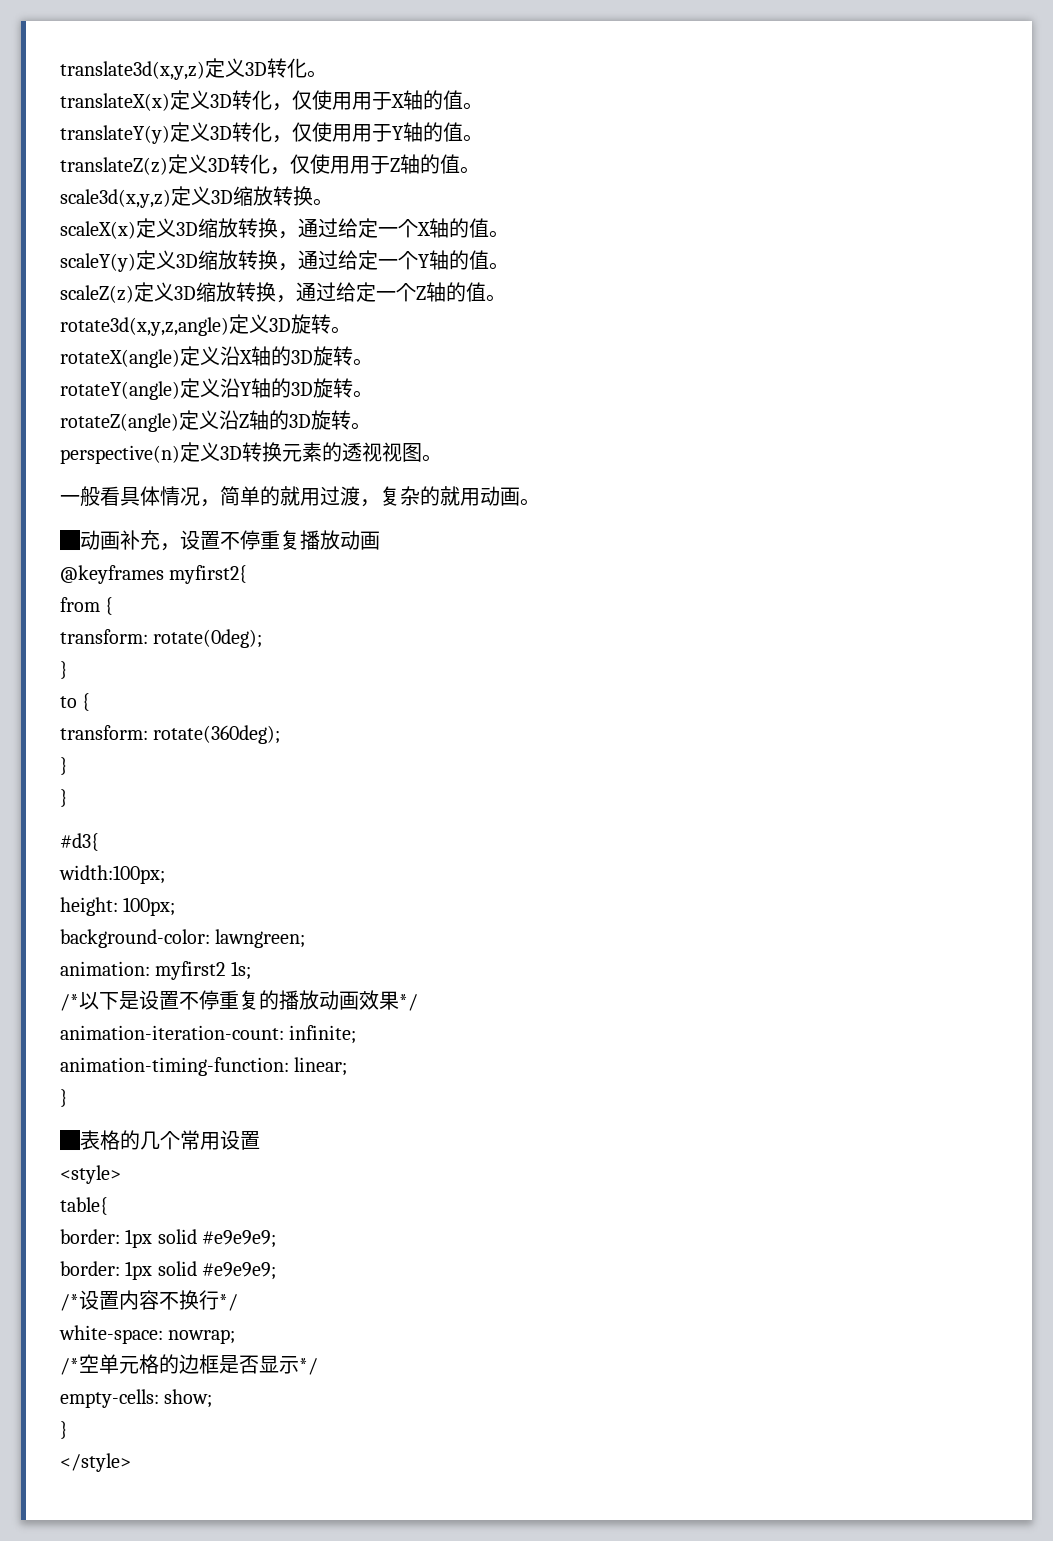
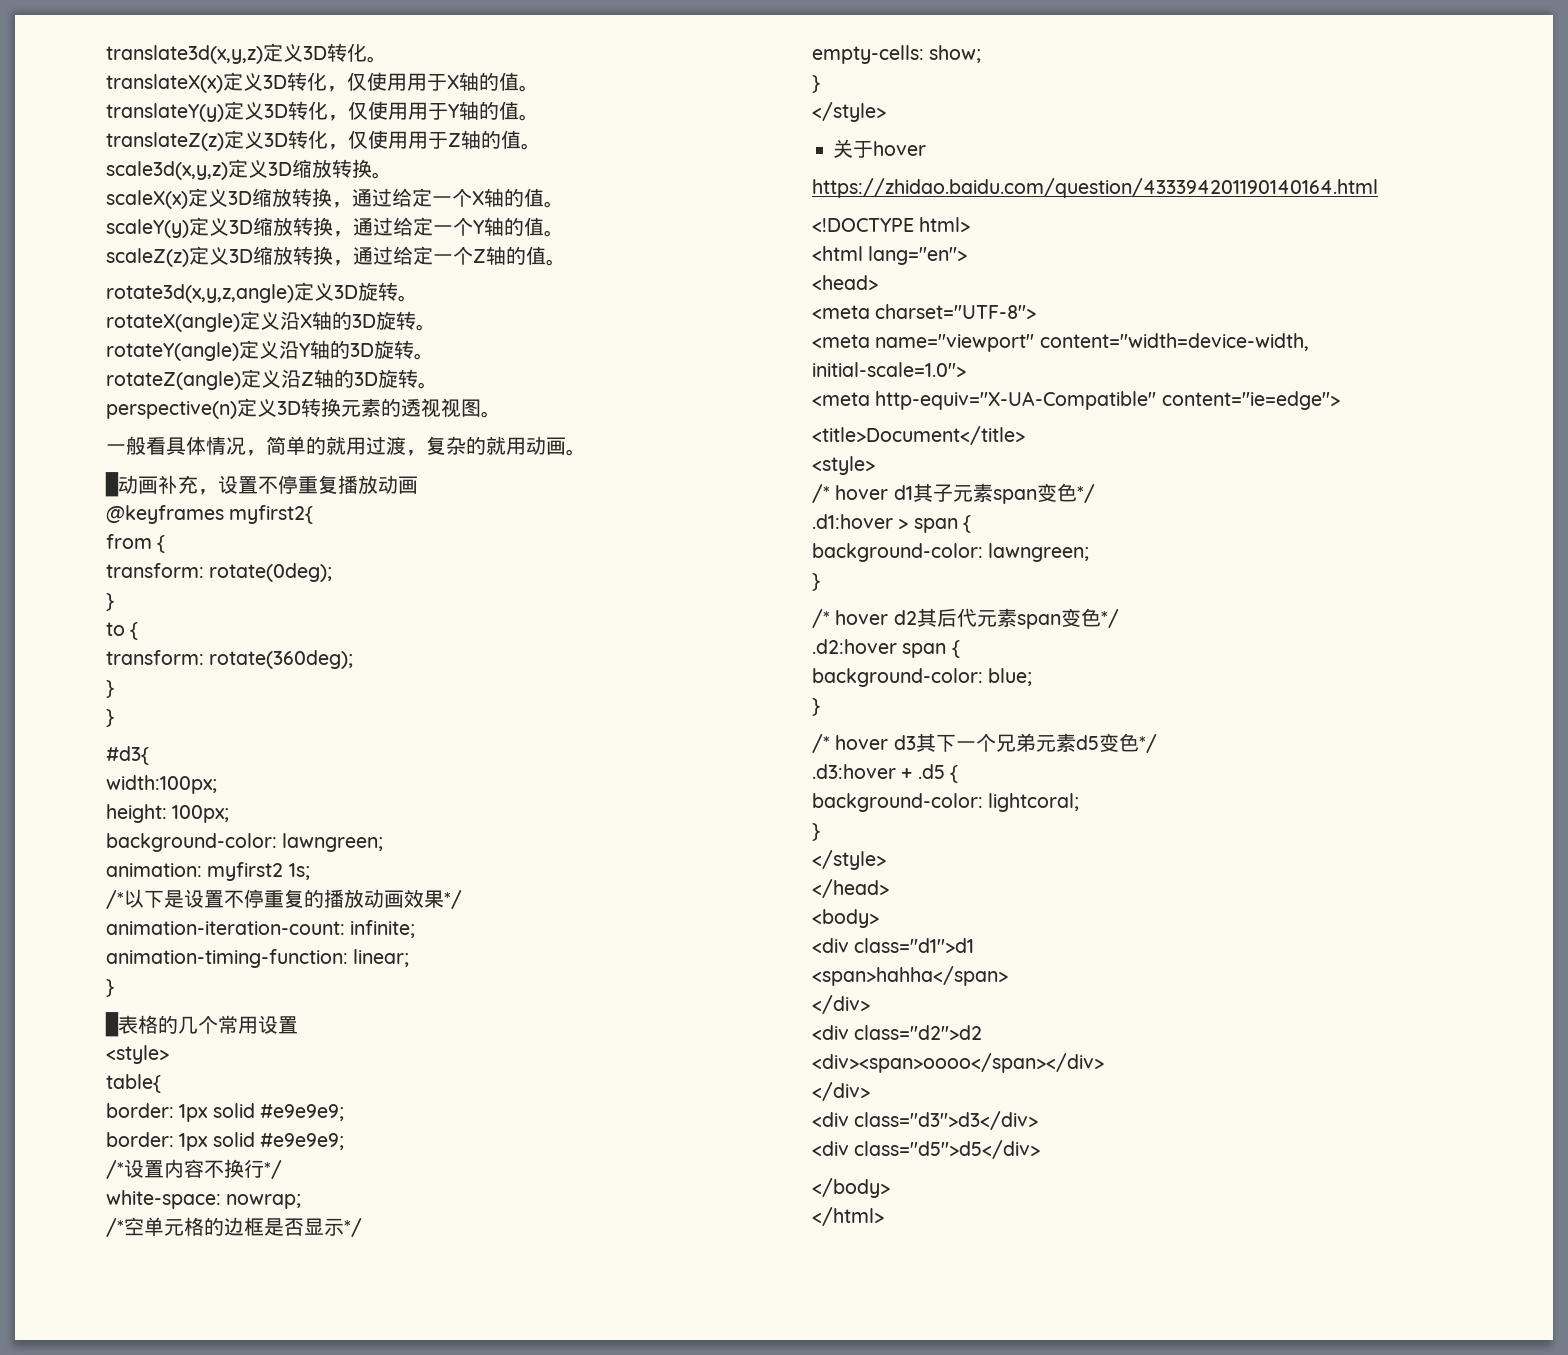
+ 关于hover
+ https://zhidao.baidu.com/question/433394201190140164.html
+ <!DOCTYPE html>
+ <html lang="en">
+ <head>
+ <meta charset="UTF-8">
+ <meta name="viewport" content="width=device-width, initial-scale=1.0">
+ <meta http-equiv="X-UA-Compatible" content="ie=edge">
+ <title>Document</title>
+ <style>
+ /* hover d1其子元素span变色*/
+ .d1:hover > span {
+ background-color: lawngreen;
+ }
+ /* hover d2其后代元素span变色*/
+ .d2:hover span {
+ background-color: blue;
+ }
+ /* hover d3其下一个兄弟元素d5变色*/
+ .d3:hover + .d5 {
+ background-color: lightcoral;
+ }
+ </style>
+ </head>
+ <body>
+ <div class="d1">d1
+ <span>hahha</span>
+ </div>
+ <div class="d2">d2
+ <div><span>oooo</span></div>
+ </div>
+ <div class="d3">d3</div>
+ <div class="d5">d5</div>
+ </body>
+ </html>

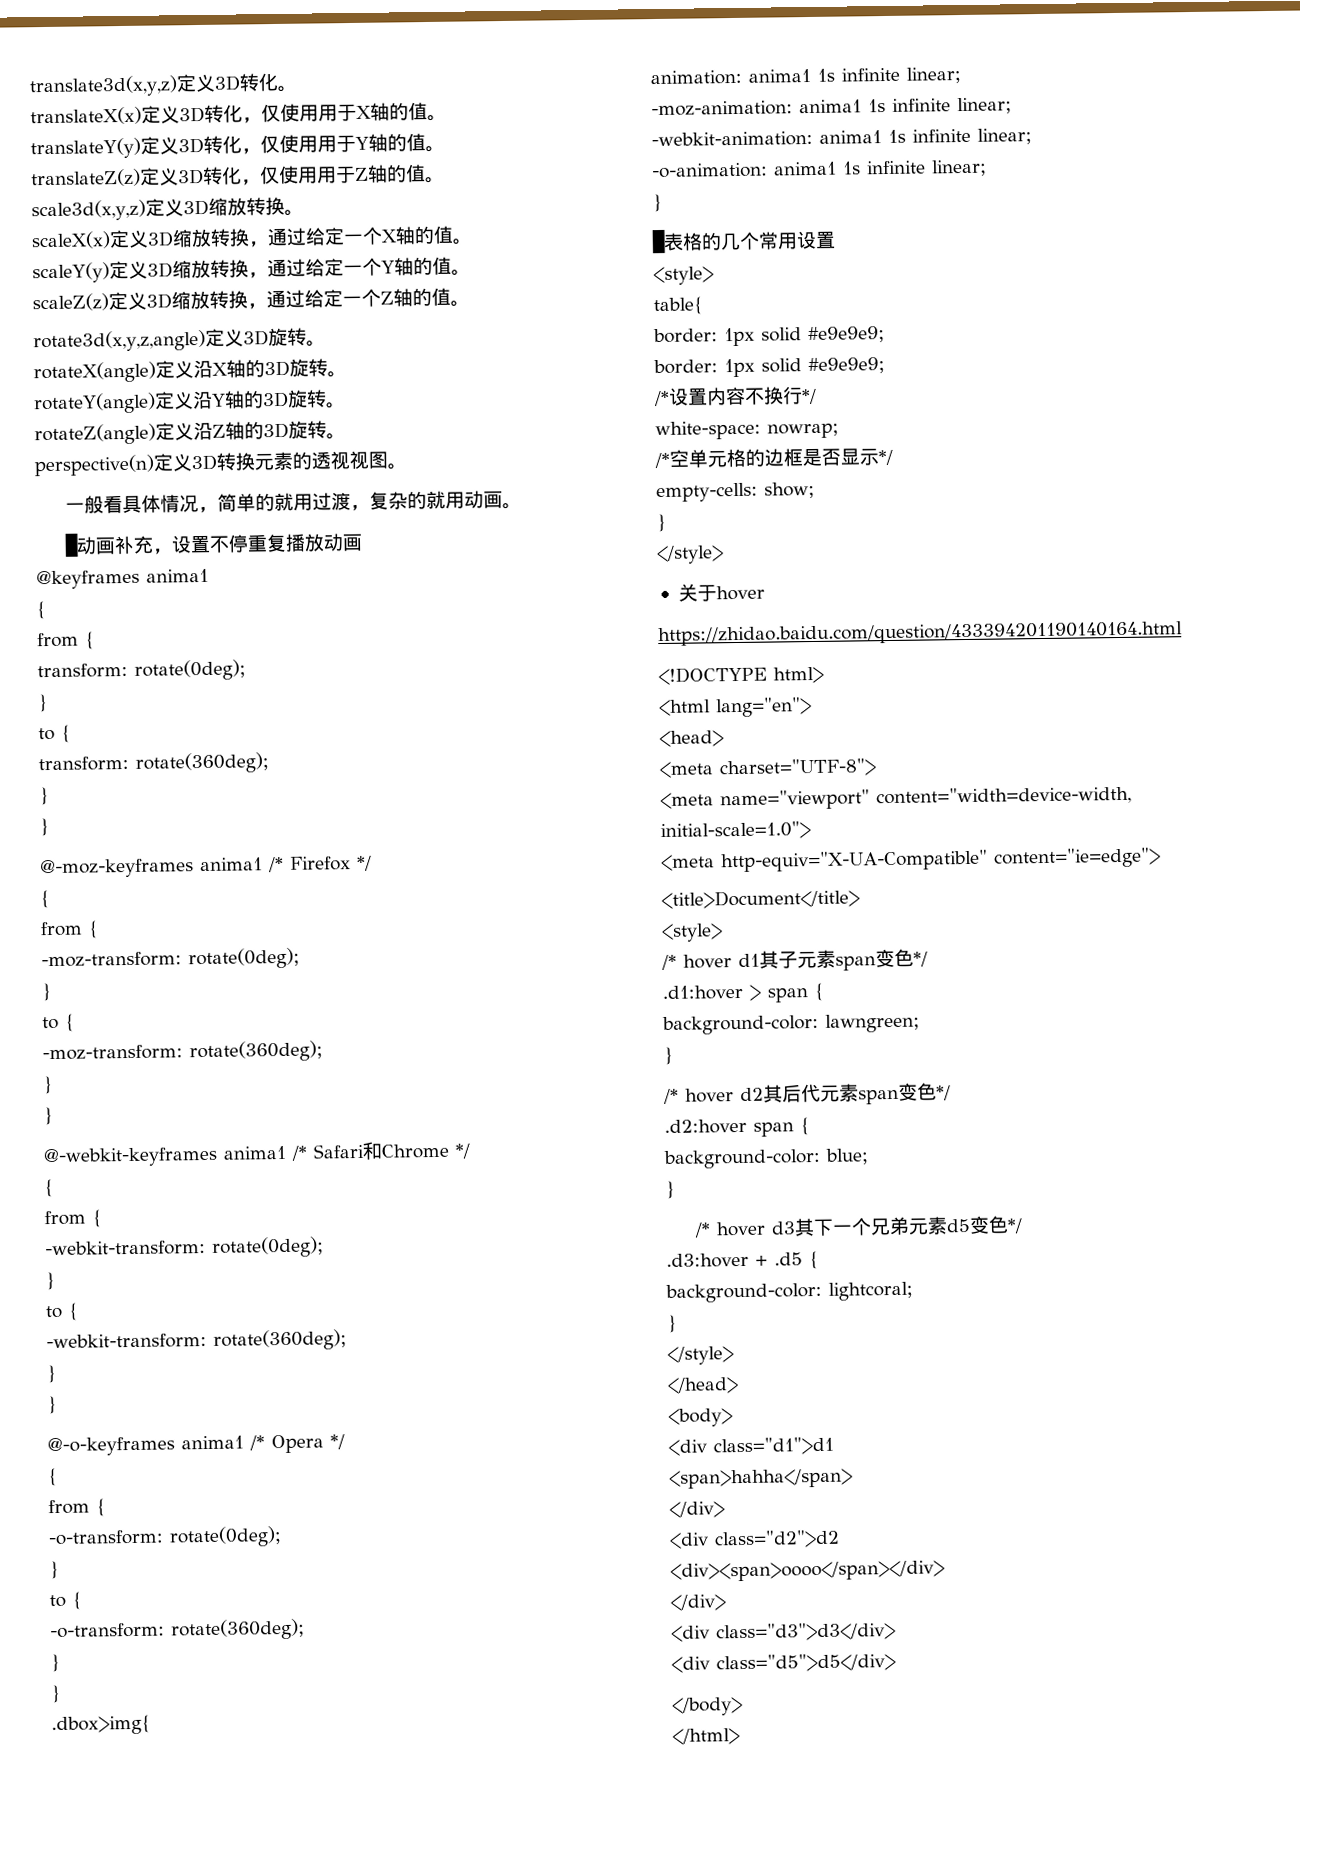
- @keyframes myfirst2{
+ @keyframes anima1
+ {
- #d3{
- width:100px;
- height: 100px;
- background-color: lawngreen;
- animation: myfirst2 1s;
- /*以下是设置不停重复的播放动画效果*/
- animation-iteration-count: infinite;
- animation-timing-function: linear;
+ @-moz-keyframes anima1 /* Firefox */
+ {
+ from {
+ -moz-transform: rotate(0deg);
+ }
+ to {
+ -moz-transform: rotate(360deg);
+ }
+ }
+ @-webkit-keyframes anima1 /* Safari和Chrome */
+ {
+ from {
+ -webkit-transform: rotate(0deg);
+ }
+ to {
+ -webkit-transform: rotate(360deg);
+ }
+ }
+ @-o-keyframes anima1 /* Opera */
+ {
+ from {
+ -o-transform: rotate(0deg);
+ }
+ to {
+ -o-transform: rotate(360deg);
+ }
+ }
+ .dbox>img{
+ animation: anima1 1s infinite linear;
+ -moz-animation: anima1 1s infinite linear;
+ -webkit-animation: anima1 1s infinite linear;
+ -o-animation: anima1 1s infinite linear;

